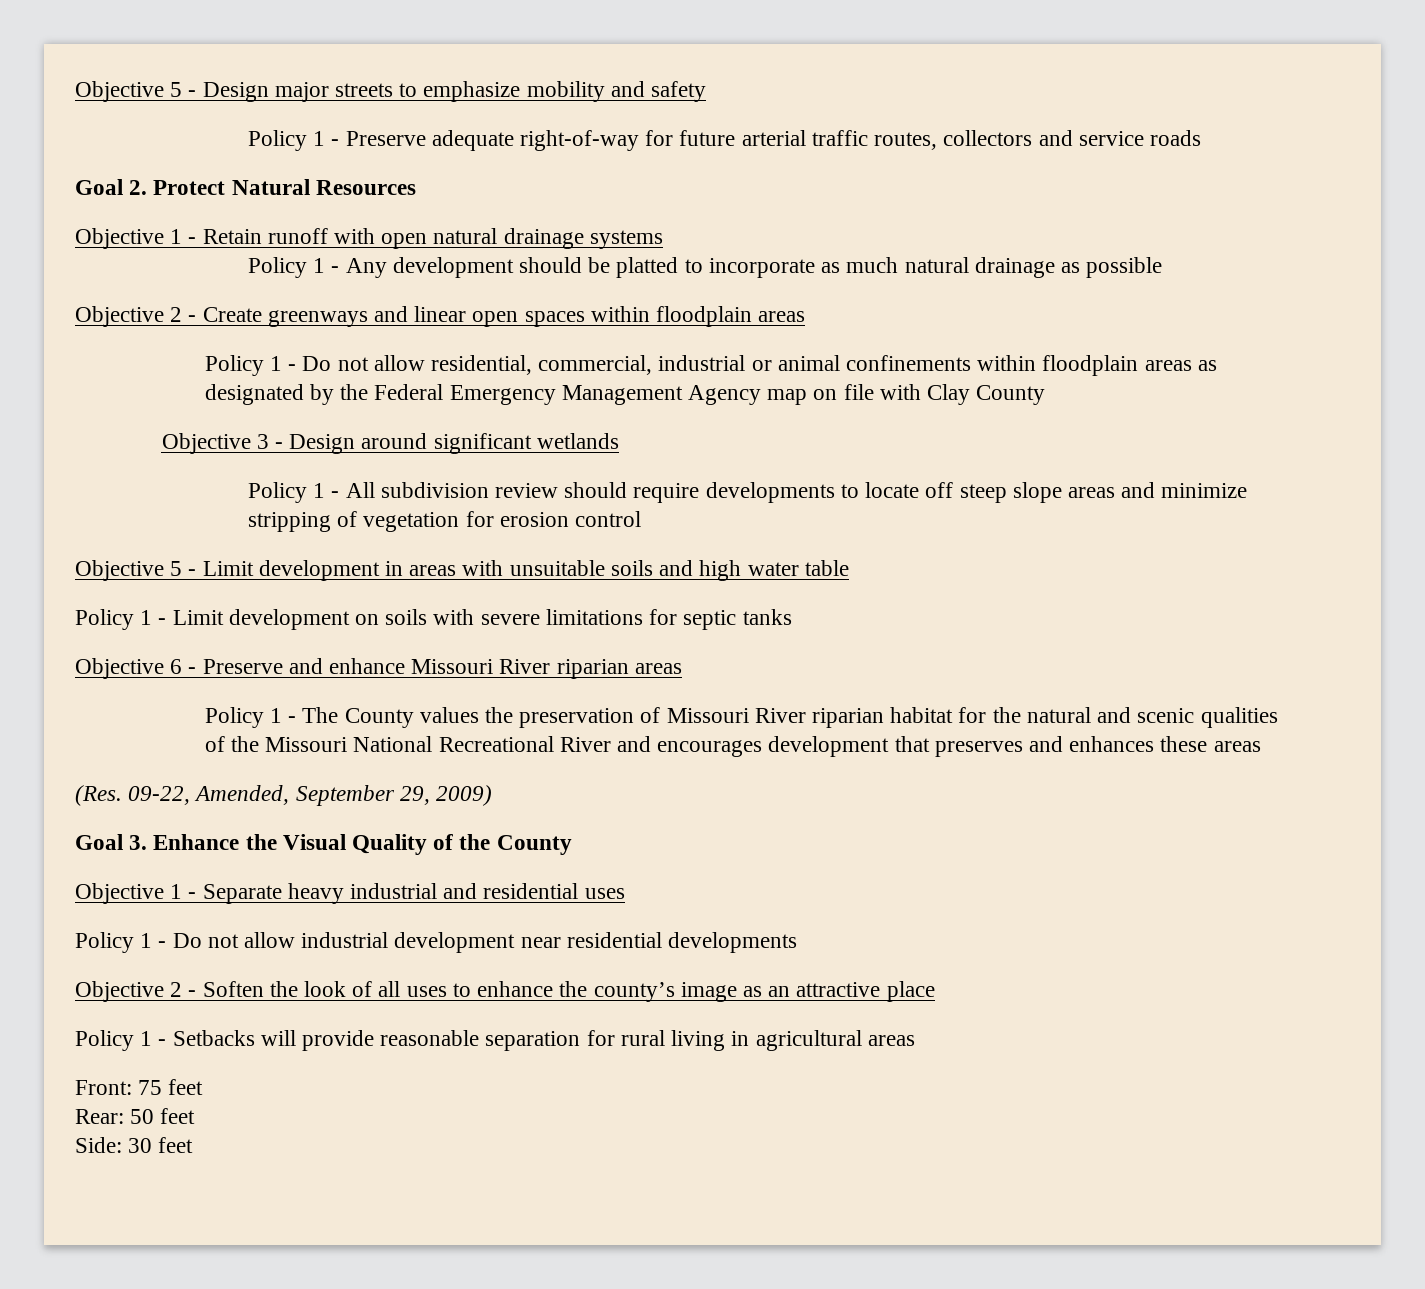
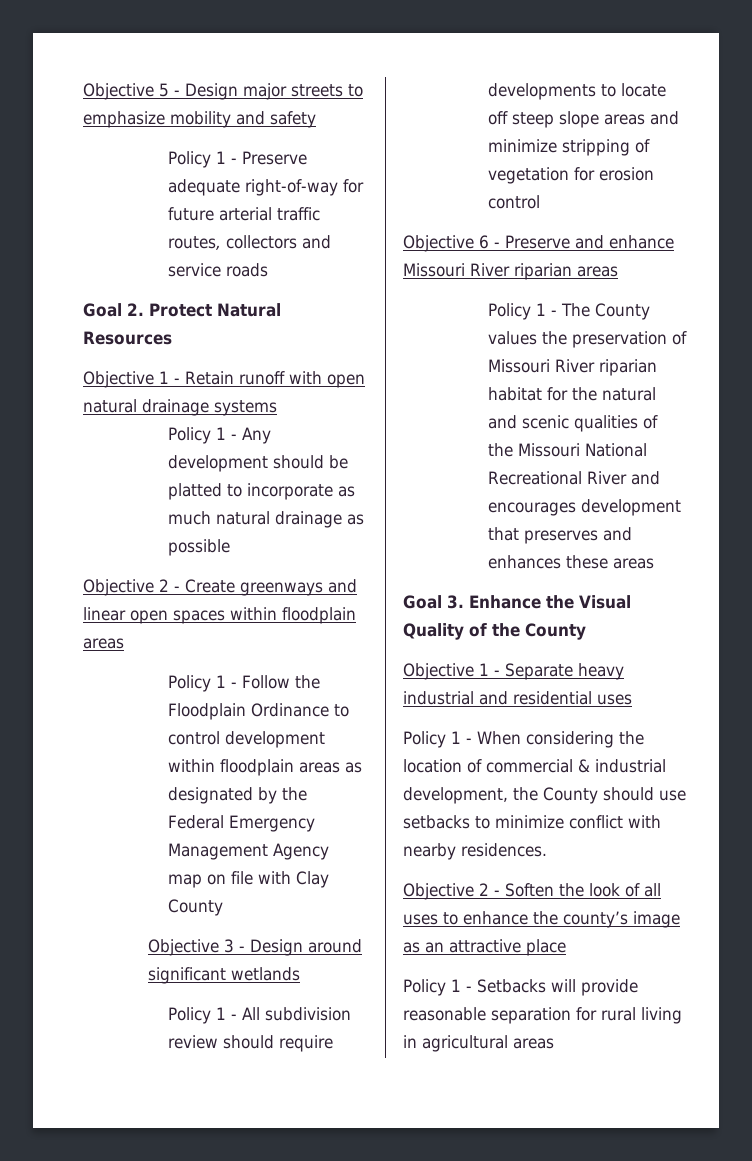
- Policy 1 - Do not allow residential, commercial, industrial or animal confinements within floodplain areas as designated by the Federal Emergency Management Agency map on file with Clay County
+ Policy 1 - Follow the Floodplain Ordinance to control development within floodplain areas as designated by the Federal Emergency Management Agency map on file with Clay County
- Objective 5 - Limit development in areas with unsuitable soils and high water table
- Policy 1 - Limit development on soils with severe limitations for septic tanks
- (Res. 09-22, Amended, September 29, 2009)
- Policy 1 - Do not allow industrial development near residential developments
+ Policy 1 - When considering the location of commercial & industrial development, the County should use setbacks to minimize conflict with nearby residences.
- Front: 75 feet
- Rear: 50 feet
- Side: 30 feet

